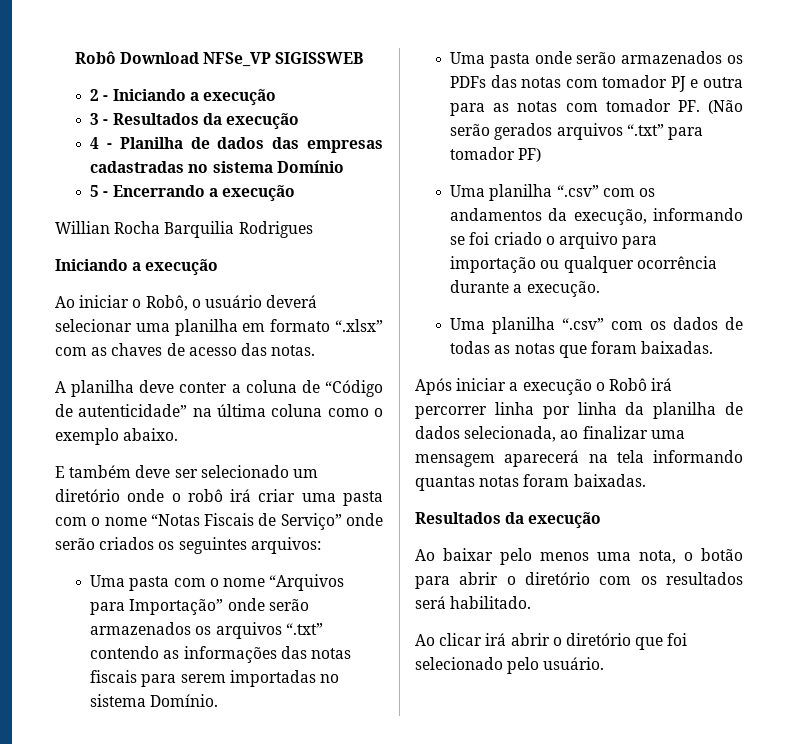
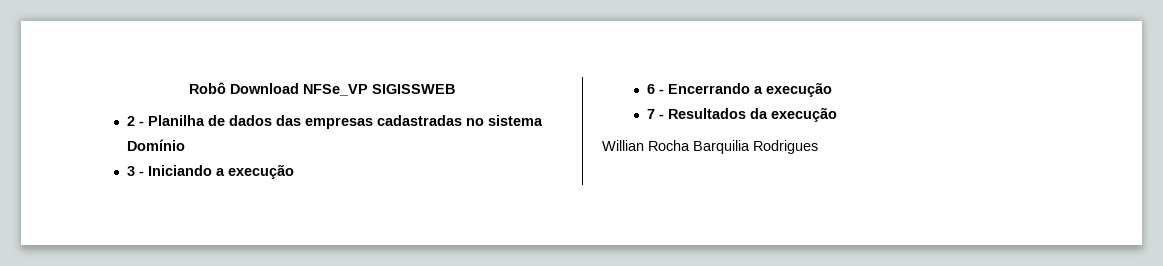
- 2 - Iniciando a execução
- 3 - Resultados da execução
- 4 - Planilha de dados das empresas cadastradas no sistema Domínio
+ 2 - Planilha de dados das empresas cadastradas no sistema Domínio
- 5 - Encerrando a execução
+ 3 - Iniciando a execução
+ 6 - Encerrando a execução
+ 7 - Resultados da execução
  Willian Rocha Barquilia Rodrigues
- Iniciando a execução
- Ao iniciar o Robô, o usuário deverá selecionar uma planilha em formato “.xlsx” com as chaves de acesso das notas.
- A planilha deve conter a coluna de “Código de autenticidade” na última coluna como o exemplo abaixo.
- E também deve ser selecionado um diretório onde o robô irá criar uma pasta com o nome “Notas Fiscais de Serviço” onde serão criados os seguintes arquivos:
- Uma pasta com o nome “Arquivos para Importação” onde serão armazenados os arquivos “.txt” contendo as informações das notas fiscais para serem importadas no sistema Domínio.
- Uma pasta onde serão armazenados os PDFs das notas com tomador PJ e outra para as notas com tomador PF. (Não serão gerados arquivos “.txt” para tomador PF)
- Uma planilha “.csv” com os andamentos da execução, informando se foi criado o arquivo para importação ou qualquer ocorrência durante a execução.
- Uma planilha “.csv” com os dados de todas as notas que foram baixadas.
- Após iniciar a execução o Robô irá percorrer linha por linha da planilha de dados selecionada, ao finalizar uma mensagem aparecerá na tela informando quantas notas foram baixadas.
- Resultados da execução
- Ao baixar pelo menos uma nota, o botão para abrir o diretório com os resultados será habilitado.
- Ao clicar irá abrir o diretório que foi selecionado pelo usuário.

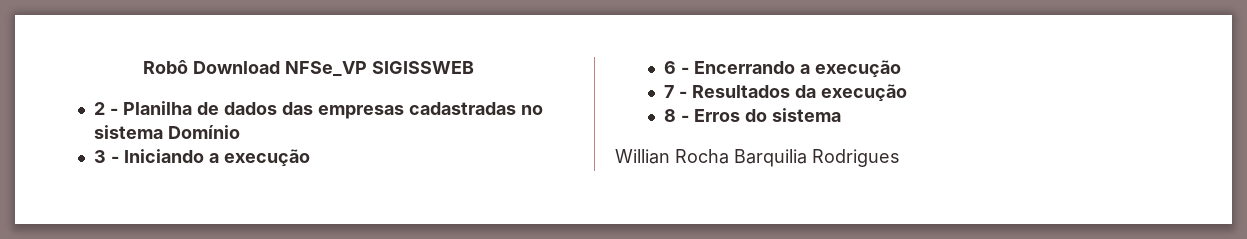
+ 8 - Erros do sistema

